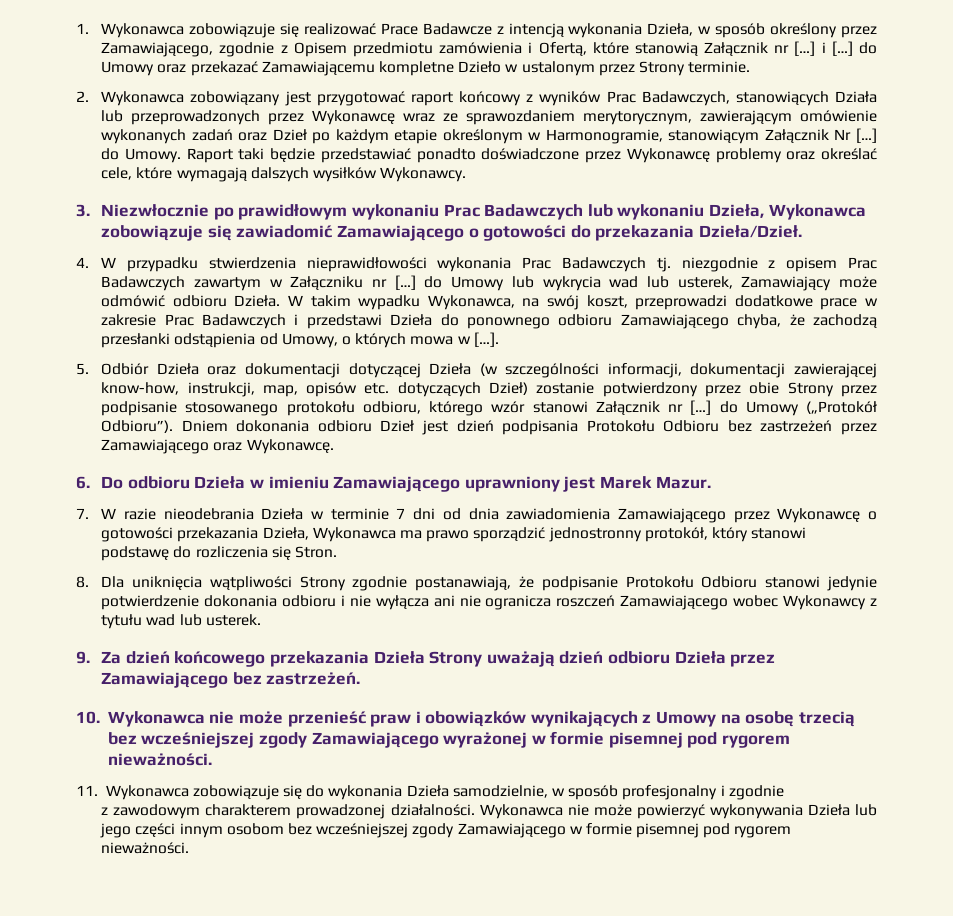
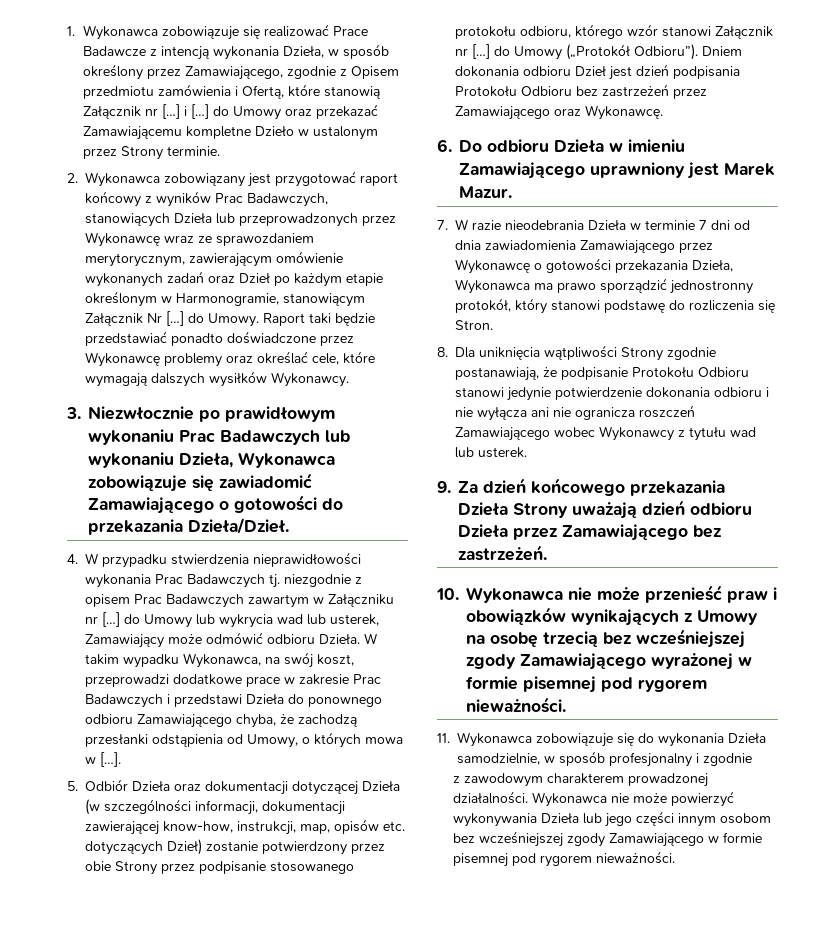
- 2. Wykonawca zobowiązany jest przygotować raport końcowy z wyników Prac Badawczych, stanowiących Działa lub przeprowadzonych przez Wykonawcę wraz ze sprawozdaniem merytorycznym, zawierającym omówienie wykonanych zadań oraz Dzieł po każdym etapie określonym w Harmonogramie, stanowiącym Załącznik Nr […] do Umowy.
+ 2. Wykonawca zobowiązany jest przygotować raport końcowy z wyników Prac Badawczych, stanowiących Dzieła lub przeprowadzonych przez Wykonawcę wraz ze sprawozdaniem merytorycznym, zawierającym omówienie wykonanych zadań oraz Dzieł po każdym etapie określonym w Harmonogramie, stanowiącym Załącznik Nr […] do Umowy.

